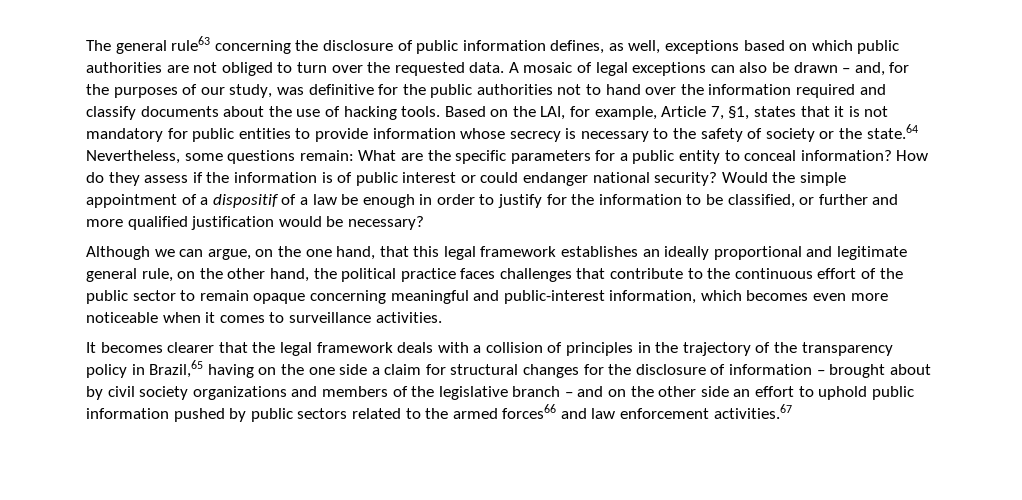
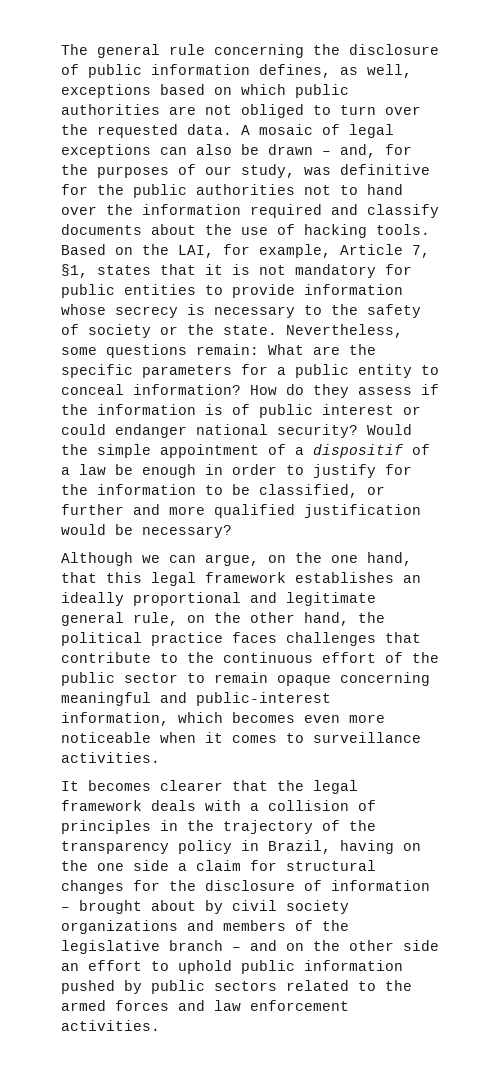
- The general rule63 concerning the disclosure of public information defines, as well, exceptions based on which public authorities are not obliged to turn over the requested data.
+ The general rule concerning the disclosure of public information defines, as well, exceptions based on which public authorities are not obliged to turn over the requested data.
- Based on the LAI, for example, Article 7, §1, states that it is not mandatory for public entities to provide information whose secrecy is necessary to the safety of society or the state.64 Nevertheless, some questions remain: What are the specific parameters for a public entity to conceal information?
+ Based on the LAI, for example, Article 7, §1, states that it is not mandatory for public entities to provide information whose secrecy is necessary to the safety of society or the state. Nevertheless, some questions remain: What are the specific parameters for a public entity to conceal information?
- It becomes clearer that the legal framework deals with a collision of principles in the trajectory of the transparency policy in Brazil,65 having on the one side a claim for structural changes for the disclosure of information – brought about by civil society organizations and members of the legislative branch – and on the other side an effort to uphold public information pushed by public sectors related to the armed forces66 and law enforcement activities.67
+ It becomes clearer that the legal framework deals with a collision of principles in the trajectory of the transparency policy in Brazil, having on the one side a claim for structural changes for the disclosure of information – brought about by civil society organizations and members of the legislative branch – and on the other side an effort to uphold public information pushed by public sectors related to the armed forces and law enforcement activities.

